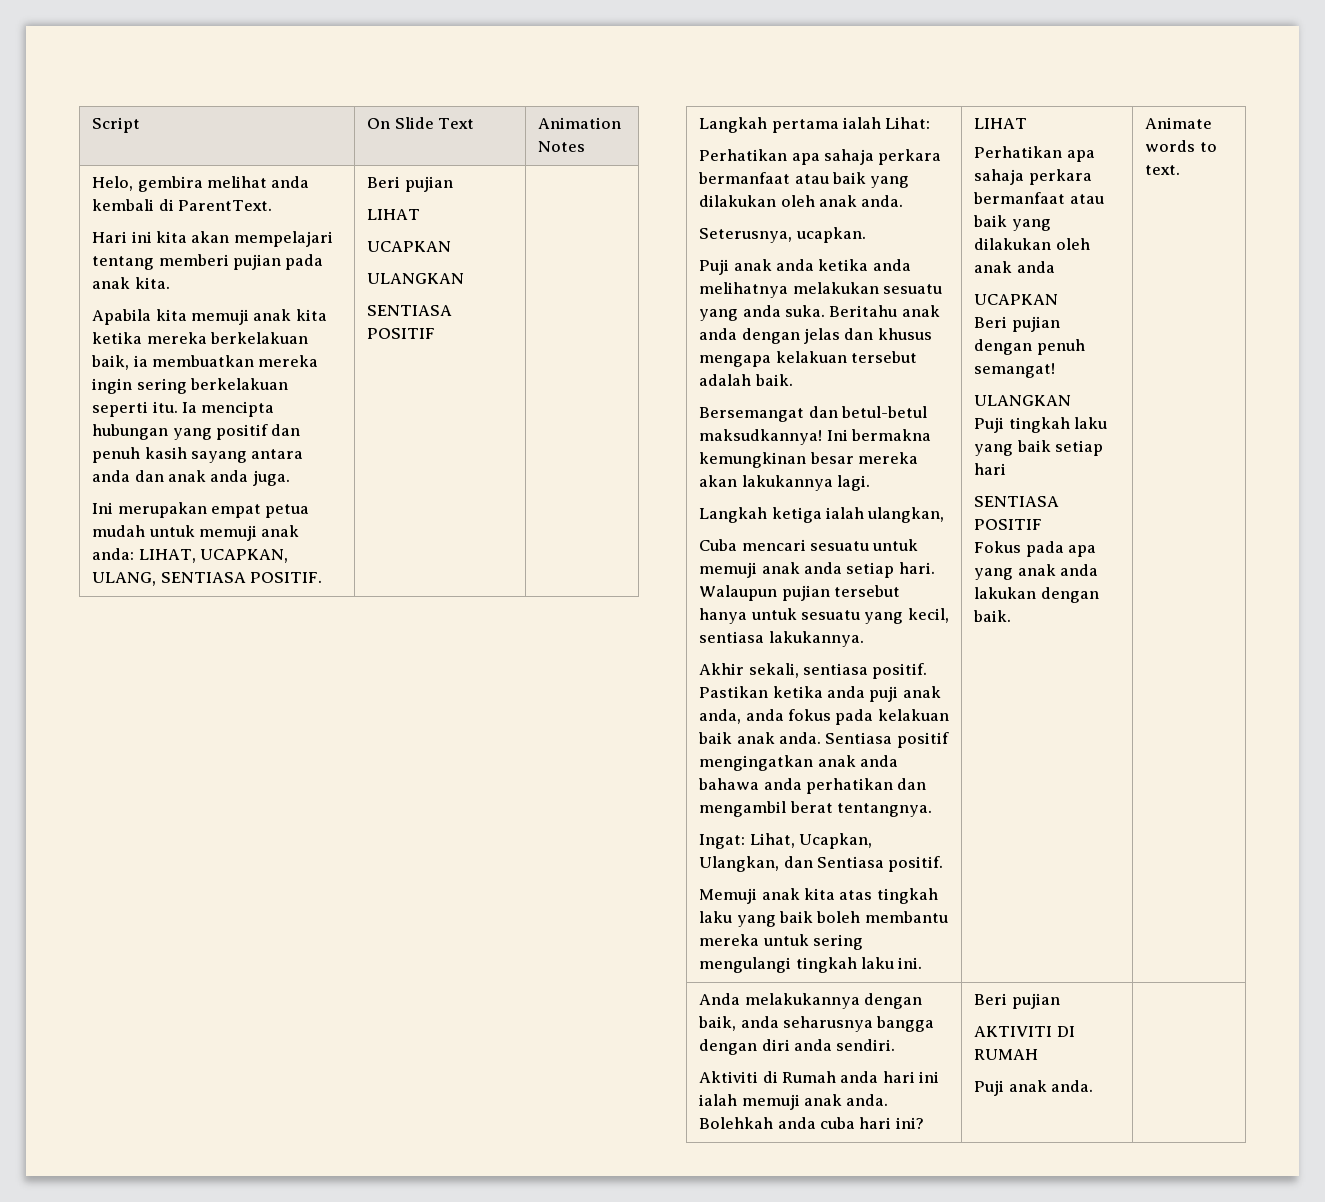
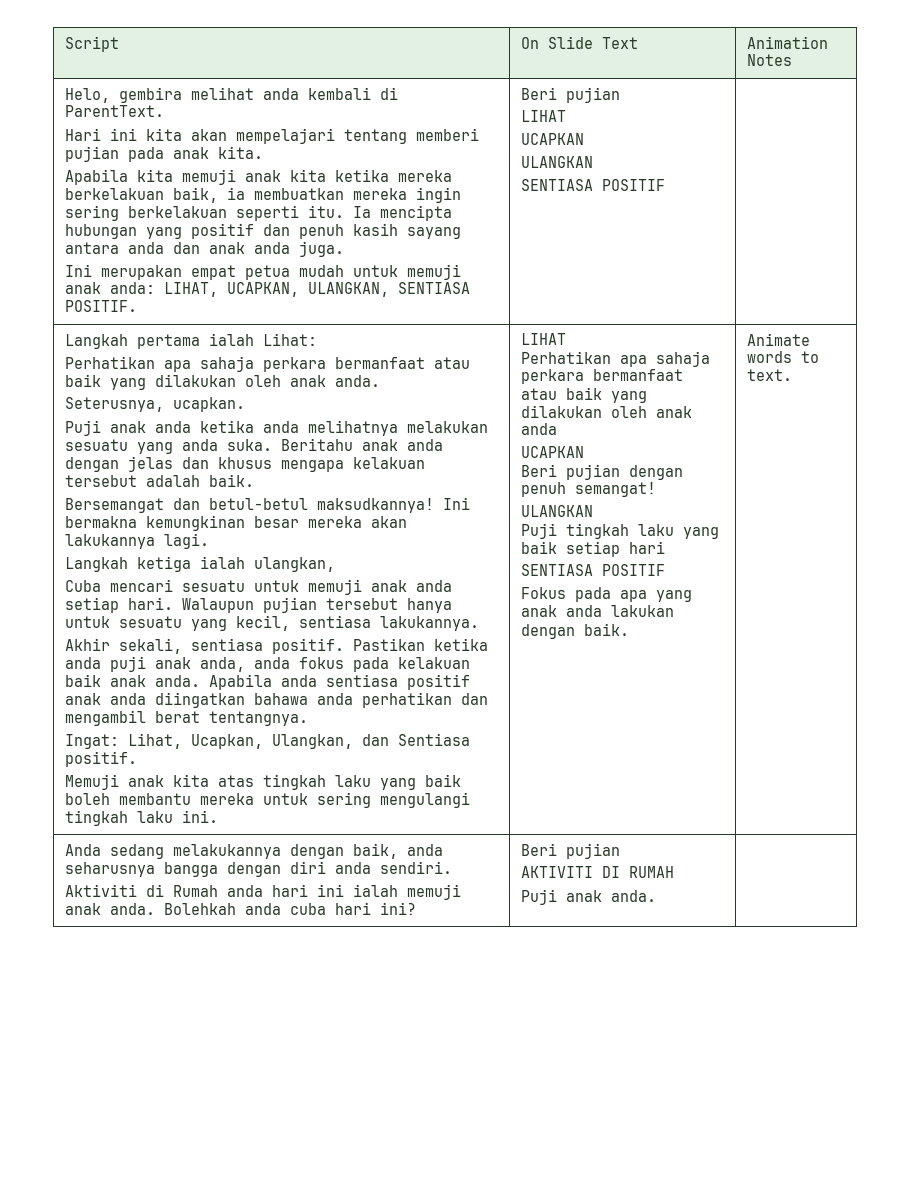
- Ini merupakan empat petua mudah untuk memuji anak anda: LIHAT, UCAPKAN, ULANG, SENTIASA POSITIF.
+ Ini merupakan empat petua mudah untuk memuji anak anda: LIHAT, UCAPKAN, ULANGKAN, SENTIASA POSITIF.
- Sentiasa positif mengingatkan anak anda bahawa anda perhatikan dan mengambil berat tentangnya.
+ Apabila anda sentiasa positif anak anda diingatkan bahawa anda perhatikan dan mengambil berat tentangnya.
- Anda melakukannya dengan baik, anda seharusnya bangga dengan diri anda sendiri.
+ Anda sedang melakukannya dengan baik, anda seharusnya bangga dengan diri anda sendiri.

